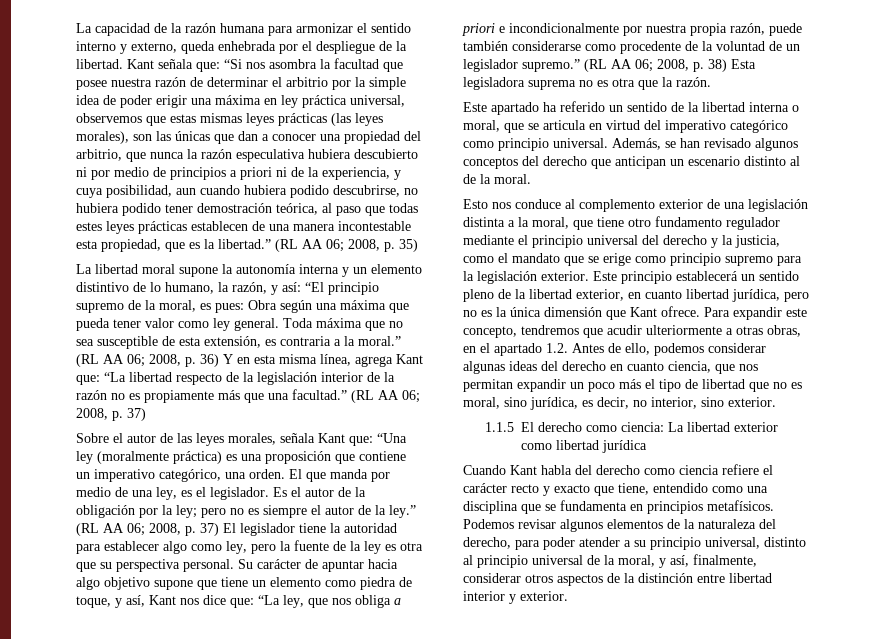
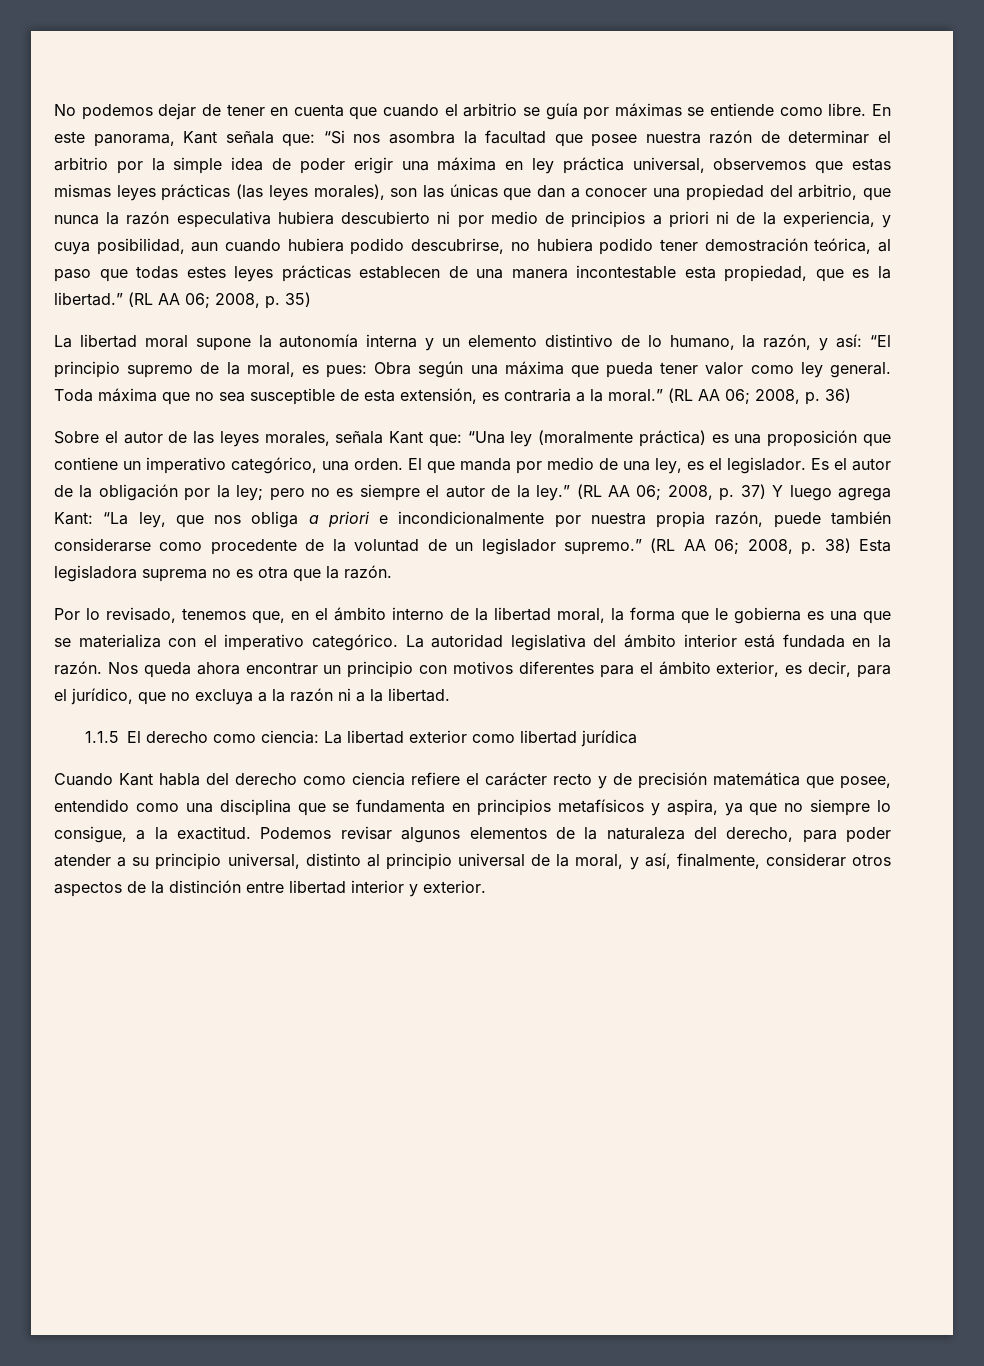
- La capacidad de la razón humana para armonizar el sentido interno y externo, queda enhebrada por el despliegue de la libertad. Kant señala que:
+ No podemos dejar de tener en cuenta que cuando el arbitrio se guía por máximas se entiende como libre. En este panorama, Kant señala que:
- (RL AA 06; 2008, p. 36) Y en esta misma línea, agrega Kant que: “La libertad respecto de la legislación interior de la razón no es propiamente más que una facultad.” (RL AA 06; 2008, p. 37)
+ (RL AA 06; 2008, p. 36)
- (RL AA 06; 2008, p. 37) El legislador tiene la autoridad para establecer algo como ley, pero la fuente de la ley es otra que su perspectiva personal. Su carácter de apuntar hacia algo objetivo supone que tiene un elemento como piedra de toque, y así, Kant nos dice que: “La ley, que nos obliga a priori e incondicionalmente por nuestra propia razón, puede también considerarse como procedente de la voluntad de un legislador supremo.”
+ (RL AA 06; 2008, p. 37) Y luego agrega Kant: “La ley, que nos obliga a priori e incondicionalmente por nuestra propia razón, puede también considerarse como procedente de la voluntad de un legislador supremo.”
- Este apartado ha referido un sentido de la libertad interna o moral, que se articula en virtud del imperativo categórico como principio universal. Además, se han revisado algunos conceptos del derecho que anticipan un escenario distinto al de la moral.
- Esto nos conduce al complemento exterior de una legislación distinta a la moral, que tiene otro fundamento regulador mediante el principio universal del derecho y la justicia, como el mandato que se erige como principio supremo para la legislación exterior. Este principio establecerá un sentido pleno de la libertad exterior, en cuanto libertad jurídica, pero no es la única dimensión que Kant ofrece. Para expandir este concepto, tendremos que acudir ulteriormente a otras obras, en el apartado 1.2. Antes de ello, podemos considerar algunas ideas del derecho en cuanto ciencia, que nos permitan expandir un poco más el tipo de libertad que no es moral, sino jurídica, es decir, no interior, sino exterior.
+ Por lo revisado, tenemos que, en el ámbito interno de la libertad moral, la forma que le gobierna es una que se materializa con el imperativo categórico. La autoridad legislativa del ámbito interior está fundada en la razón. Nos queda ahora encontrar un principio con motivos diferentes para el ámbito exterior, es decir, para el jurídico, que no excluya a la razón ni a la libertad.
- Cuando Kant habla del derecho como ciencia refiere el carácter recto y exacto que tiene, entendido como una disciplina que se fundamenta en principios metafísicos.
+ Cuando Kant habla del derecho como ciencia refiere el carácter recto y de precisión matemática que posee, entendido como una disciplina que se fundamenta en principios metafísicos y aspira, ya que no siempre lo consigue, a la exactitud.

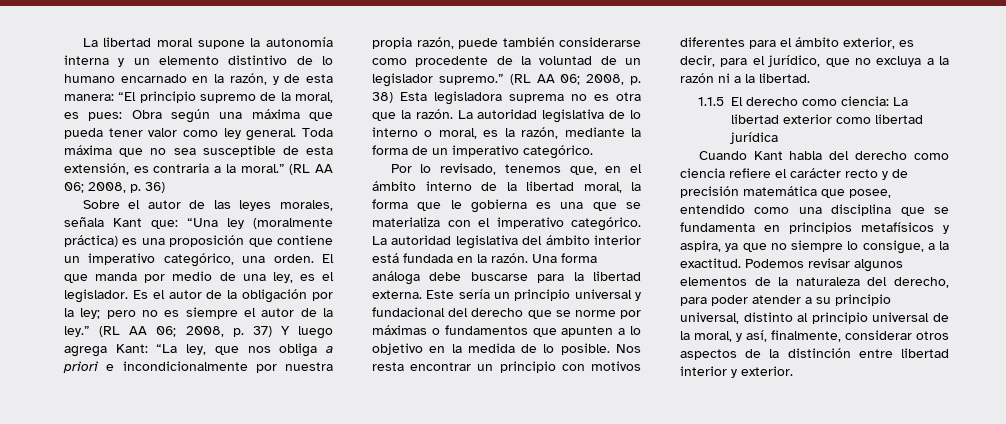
- No podemos dejar de tener en cuenta que cuando el arbitrio se guía por máximas se entiende como libre. En este panorama, Kant señala que: “Si nos asombra la facultad que posee nuestra razón de determinar el arbitrio por la simple idea de poder erigir una máxima en ley práctica universal, observemos que estas mismas leyes prácticas (las leyes morales), son las únicas que dan a conocer una propiedad del arbitrio, que nunca la razón especulativa hubiera descubierto ni por medio de principios a priori ni de la experiencia, y cuya posibilidad, aun cuando hubiera podido descubrirse, no hubiera podido tener demostración teórica, al paso que todas estes leyes prácticas establecen de una manera incontestable esta propiedad, que es la libertad.” (RL AA 06; 2008, p. 35)
- La libertad moral supone la autonomía interna y un elemento distintivo de lo humano, la razón, y así: “El principio supremo de la moral, es pues: Obra según una máxima que pueda tener valor como ley general.
+ La libertad moral supone la autonomía interna y un elemento distintivo de lo humano encarnado en la razón, y de esta manera: “El principio supremo de la moral, es pues: Obra según una máxima que pueda tener valor como ley general.
+ La autoridad legislativa de lo interno o moral, es la razón, mediante la forma de un imperativo categórico.
- Nos queda ahora encontrar un principio con motivos diferentes para el ámbito exterior, es decir, para el jurídico, que no excluya a la razón ni a la libertad.
+ Una forma análoga debe buscarse para la libertad externa. Este sería un principio universal y fundacional del derecho que se norme por máximas o fundamentos que apunten a lo objetivo en la medida de lo posible. Nos resta encontrar un principio con motivos diferentes para el ámbito exterior, es decir, para el jurídico, que no excluya a la razón ni a la libertad.

